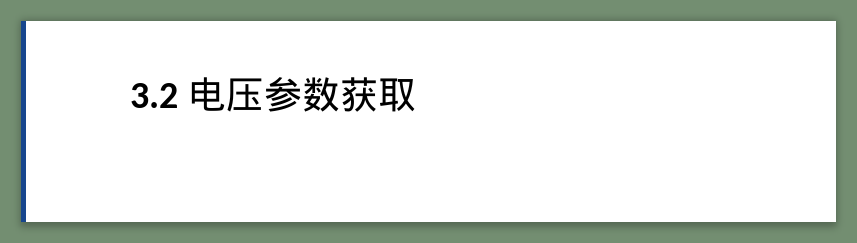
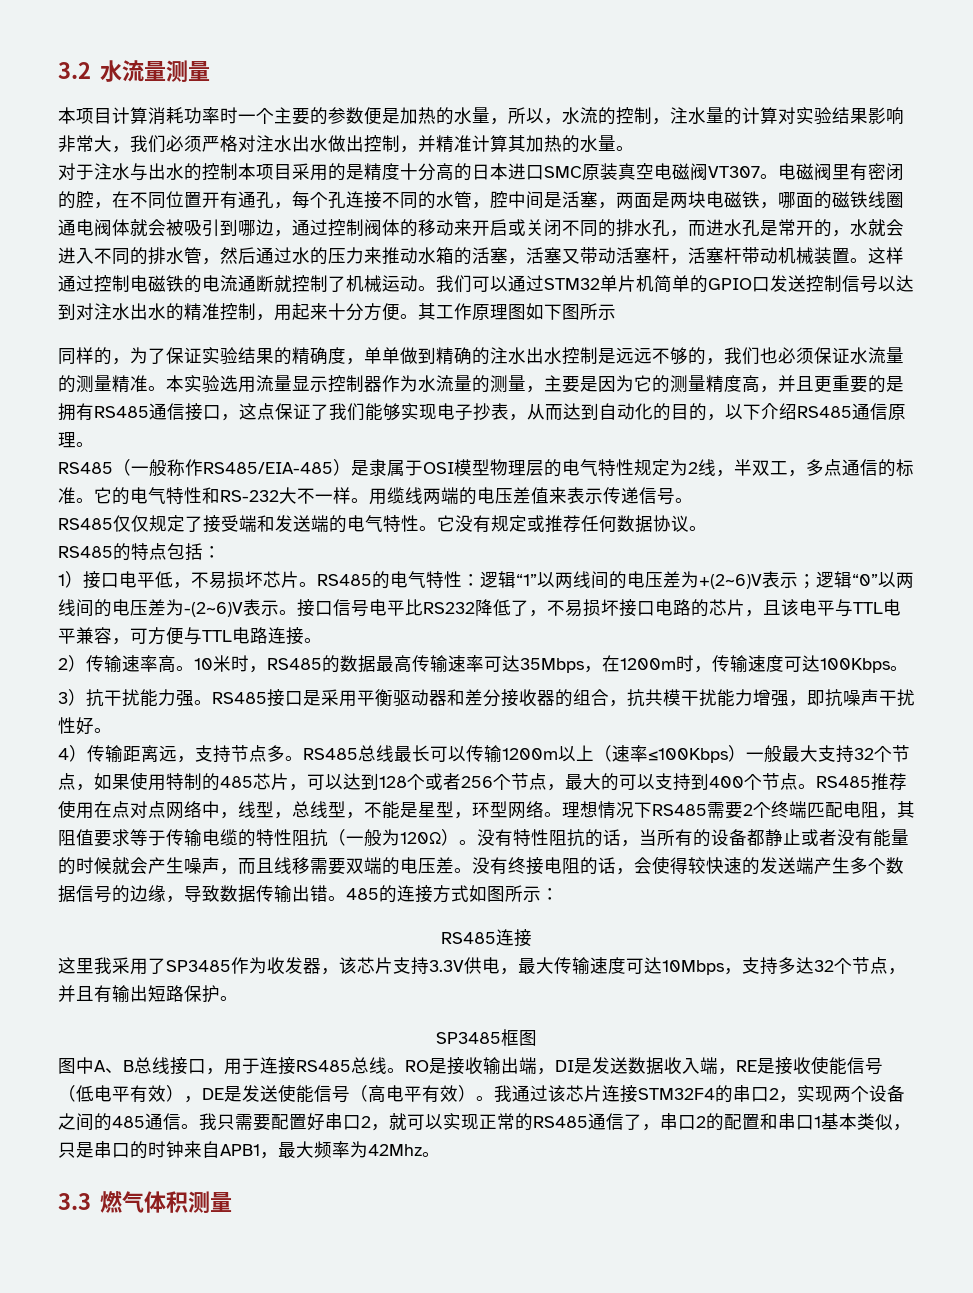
- 3.2电压参数获取
+ 3.2水流量测量
+ 本项目计算消耗功率时一个主要的参数便是加热的水量，所以，水流的控制，注水量的计算对实验结果影响非常大，我们必须严格对注水出水做出控制，并精准计算其加热的水量。
+ 对于注水与出水的控制本项目采用的是精度十分高的日本进口SMC原装真空电磁阀VT307。电磁阀里有密闭的腔，在不同位置开有通孔，每个孔连接不同的水管，腔中间是活塞，两面是两块电磁铁，哪面的磁铁线圈通电阀体就会被吸引到哪边，通过控制阀体的移动来开启或关闭不同的排水孔，而进水孔是常开的，水就会进入不同的排水管，然后通过水的压力来推动水箱的活塞，活塞又带动活塞杆，活塞杆带动机械装置。这样通过控制电磁铁的电流通断就控制了机械运动。我们可以通过STM32单片机简单的GPIO口发送控制信号以达到对注水出水的精准控制，用起来十分方便。其工作原理图如下图所示
+ 同样的，为了保证实验结果的精确度，单单做到精确的注水出水控制是远远不够的，我们也必须保证水流量的测量精准。本实验选用流量显示控制器作为水流量的测量，主要是因为它的测量精度高，并且更重要的是拥有RS485通信接口，这点保证了我们能够实现电子抄表，从而达到自动化的目的，以下介绍RS485通信原理。
+ RS485（一般称作RS485/EIA-485）是隶属于OSI模型物理层的电气特性规定为2线，半双工，多点通信的标准。它的电气特性和RS-232大不一样。用缆线两端的电压差值来表示传递信号。
+ RS485仅仅规定了接受端和发送端的电气特性。它没有规定或推荐任何数据协议。
+ RS485的特点包括：
+ 1）接口电平低，不易损坏芯片。RS485的电气特性：逻辑“1”以两线间的电压差为+(2~6)V表示；逻辑“0”以两线间的电压差为-(2~6)V表示。接口信号电平比RS232降低了，不易损坏接口电路的芯片，且该电平与TTL电平兼容，可方便与TTL电路连接。
+ 2）传输速率高。10米时，RS485的数据最高传输速率可达35Mbps，在1200m时，传输速度可达100Kbps。
+ 3）抗干扰能力强。RS485接口是采用平衡驱动器和差分接收器的组合，抗共模干扰能力增强，即抗噪声干扰性好。
+ 4）传输距离远，支持节点多。RS485总线最长可以传输1200m以上（速率≤100Kbps）一般最大支持32个节点，如果使用特制的485芯片，可以达到128个或者256个节点，最大的可以支持到400个节点。RS485推荐使用在点对点网络中，线型，总线型，不能是星型，环型网络。理想情况下RS485需要2个终端匹配电阻，其阻值要求等于传输电缆的特性阻抗（一般为120Ω）。没有特性阻抗的话，当所有的设备都静止或者没有能量的时候就会产生噪声，而且线移需要双端的电压差。没有终接电阻的话，会使得较快速的发送端产生多个数据信号的边缘，导致数据传输出错。485的连接方式如图所示：
+ RS485连接
+ 这里我采用了SP3485作为收发器，该芯片支持3.3V供电，最大传输速度可达10Mbps，支持多达32个节点，并且有输出短路保护。
+ SP3485框图
+ 图中A、B总线接口，用于连接RS485总线。RO是接收输出端，DI是发送数据收入端，RE是接收使能信号（低电平有效），DE是发送使能信号（高电平有效）。我通过该芯片连接STM32F4的串口2，实现两个设备之间的485通信。我只需要配置好串口2，就可以实现正常的RS485通信了，串口2的配置和串口1基本类似，只是串口的时钟来自APB1，最大频率为42Mhz。
+ 3.3燃气体积测量

